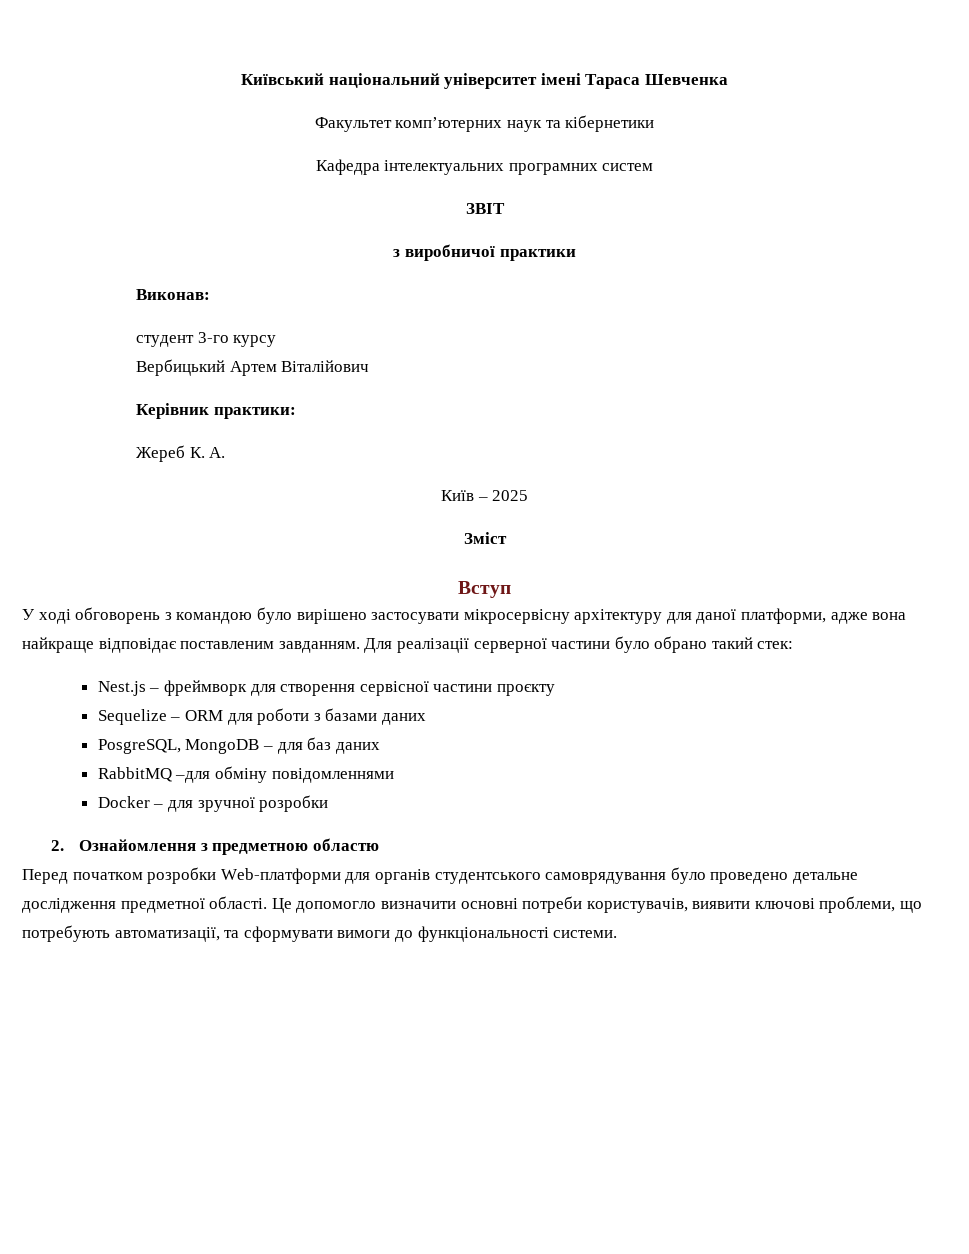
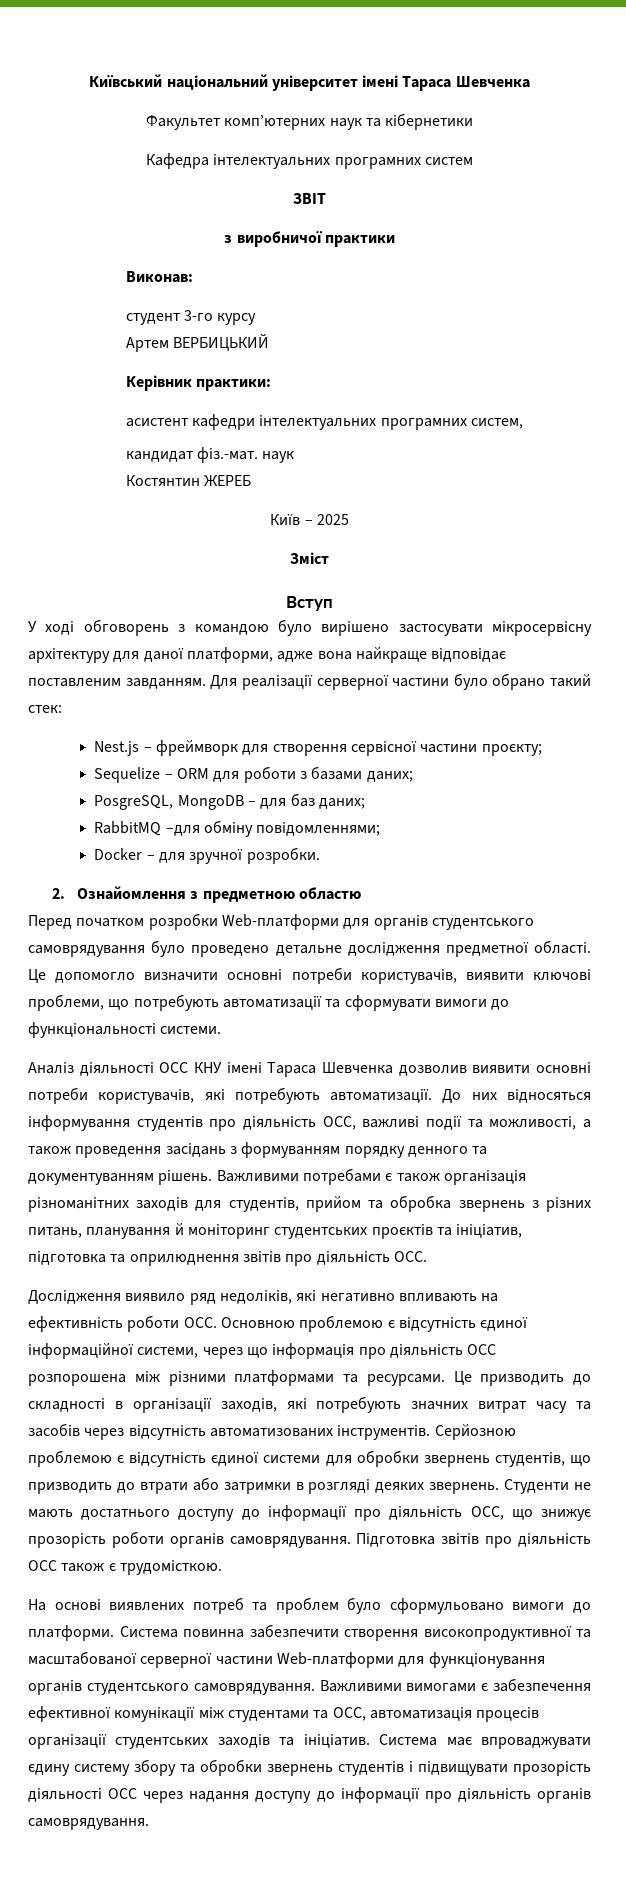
- Вербицький Артем Віталійович
+ Артем ВЕРБИЦЬКИЙ
- Жереб К. А.
+ асистент кафедри інтелектуальних програмних систем,
+ кандидат фіз.-мат. наук
+ Костянтин ЖЕРЕБ
- Nest.js – фреймворк для створення сервісної частини проєкту
+ Nest.js – фреймворк для створення сервісної частини проєкту;
- Sequelize – ORM для роботи з базами даних
+ Sequelize – ORM для роботи з базами даних;
- PosgreSQL, MongoDB – для баз даних
+ PosgreSQL, MongoDB – для баз даних;
- RabbitMQ –для обміну повідомленнями
+ RabbitMQ –для обміну повідомленнями;
- Docker – для зручної розробки
+ Docker – для зручної розробки.
- Це допомогло визначити основні потреби користувачів, виявити ключові проблеми, що потребують автоматизації, та сформувати вимоги до функціональності системи.
+ Це допомогло визначити основні потреби користувачів, виявити ключові проблеми, що потребують автоматизації та сформувати вимоги до функціональності системи.
+ Аналіз діяльності ОСС КНУ імені Тараса Шевченка дозволив виявити основні потреби користувачів, які потребують автоматизації. До них відносяться інформування студентів про діяльність ОСС, важливі події та можливості, а також проведення засідань з формуванням порядку денного та документуванням рішень. Важливими потребами є також організація різноманітних заходів для студентів, прийом та обробка звернень з різних питань, планування й моніторинг студентських проєктів та ініціатив, підготовка та оприлюднення звітів про діяльність ОСС.
+ Дослідження виявило ряд недоліків, які негативно впливають на ефективність роботи ОСС. Основною проблемою є відсутність єдиної інформаційної системи, через що інформація про діяльність ОСС розпорошена між різними платформами та ресурсами. Це призводить до складності в організації заходів, які потребують значних витрат часу та засобів через відсутність автоматизованих інструментів. Серйозною проблемою є відсутність єдиної системи для обробки звернень студентів, що призводить до втрати або затримки в розгляді деяких звернень. Студенти не мають достатнього доступу до інформації про діяльність ОСС, що знижує прозорість роботи органів самоврядування. Підготовка звітів про діяльність ОСС також є трудомісткою.
+ На основі виявлених потреб та проблем було сформульовано вимоги до платформи. Система повинна забезпечити створення високопродуктивної та масштабованої серверної частини Web-платформи для функціонування органів студентського самоврядування. Важливими вимогами є забезпечення ефективної комунікації між студентами та ОСС, автоматизація процесів організації студентських заходів та ініціатив. Система має впроваджувати єдину систему збору та обробки звернень студентів і підвищувати прозорість діяльності ОСС через надання доступу до інформації про діяльність органів самоврядування.

